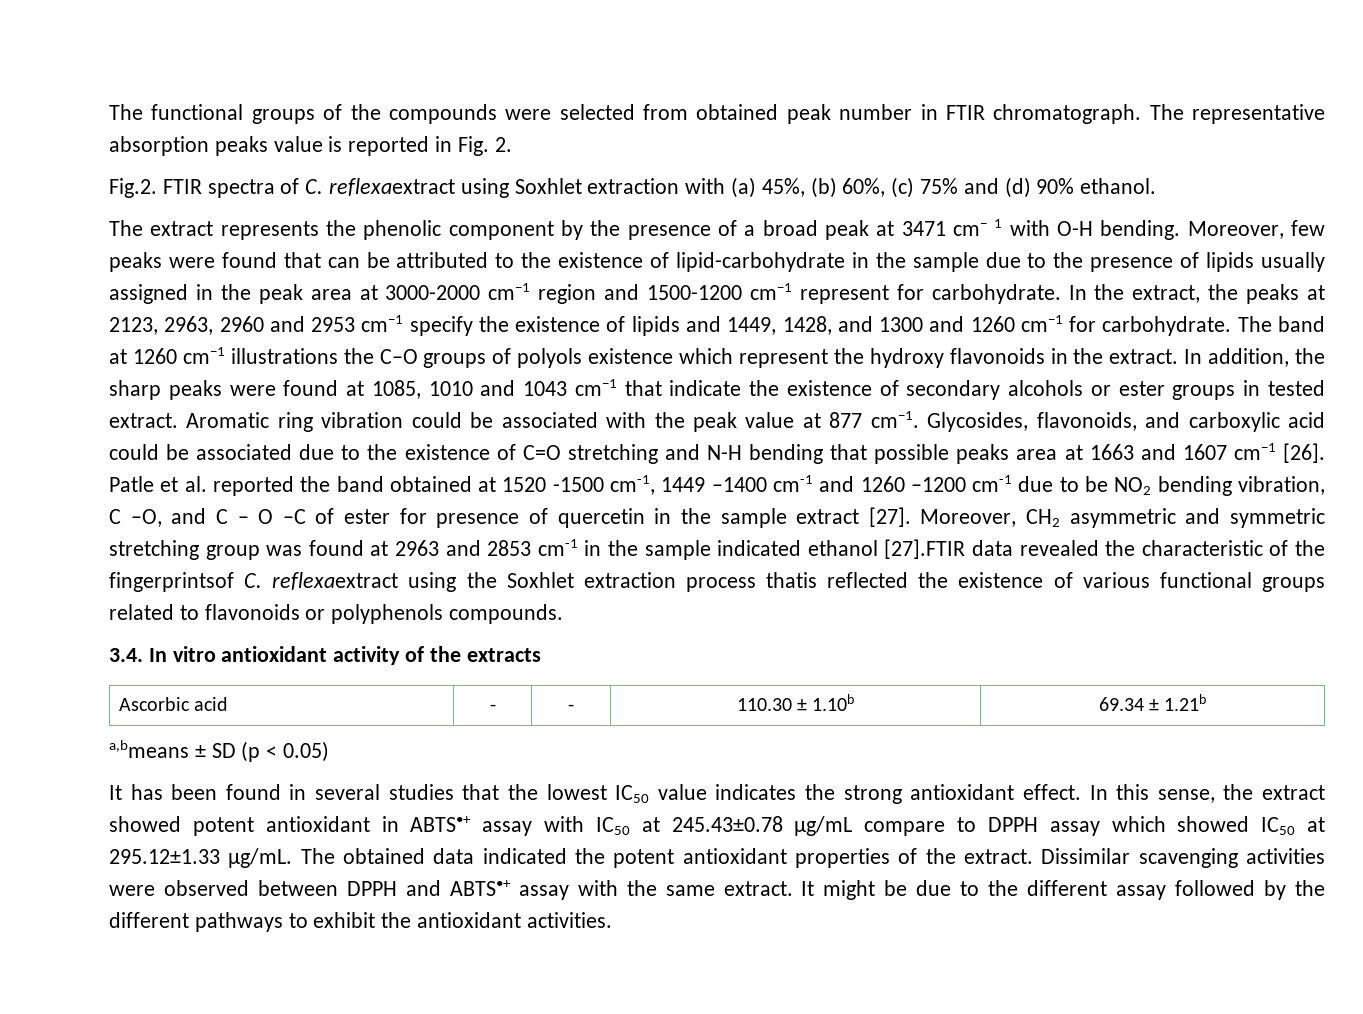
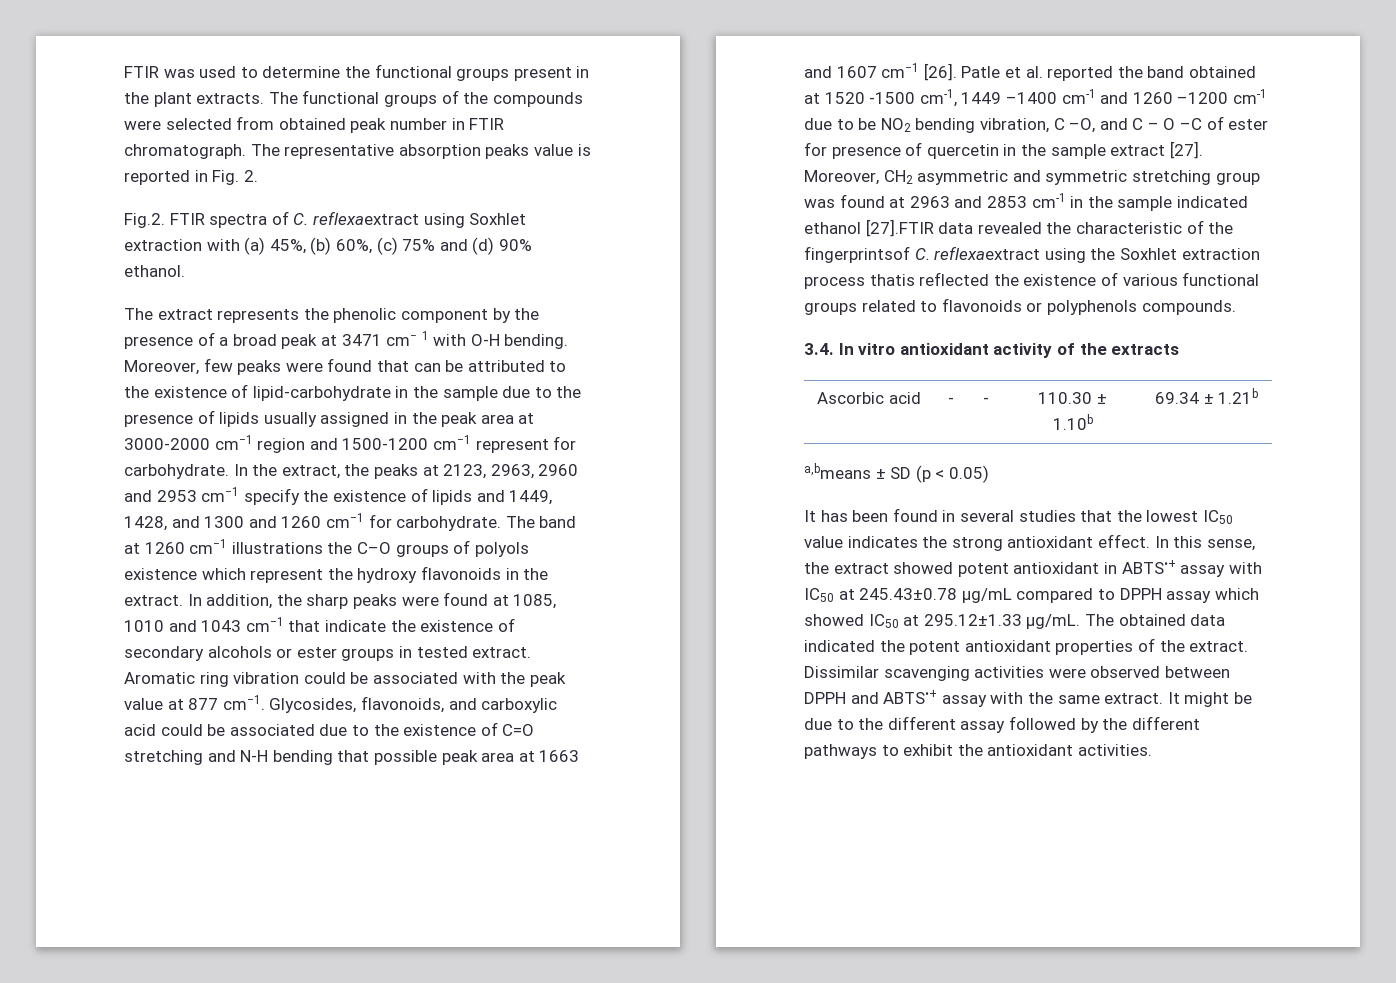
+ FTIR was used to determine the functional groups present in the plant extracts.
- Glycosides, flavonoids, and carboxylic acid could be associated due to the existence of C=O stretching and N-H bending that possible peaks area at 1663 and 1607 cm−1 [26].
+ Glycosides, flavonoids, and carboxylic acid could be associated due to the existence of C=O stretching and N-H bending that possible peak area at 1663 and 1607 cm−1 [26].
- In this sense, the extract showed potent antioxidant in ABTS•+ assay with IC50 at 245.43±0.78 μg/mL compare to DPPH assay which showed IC50 at 295.12±1.33 μg/mL.
+ In this sense, the extract showed potent antioxidant in ABTS•+ assay with IC50 at 245.43±0.78 μg/mL compared to DPPH assay which showed IC50 at 295.12±1.33 μg/mL.

